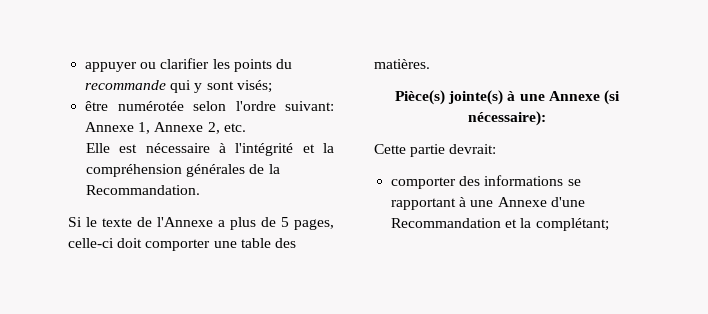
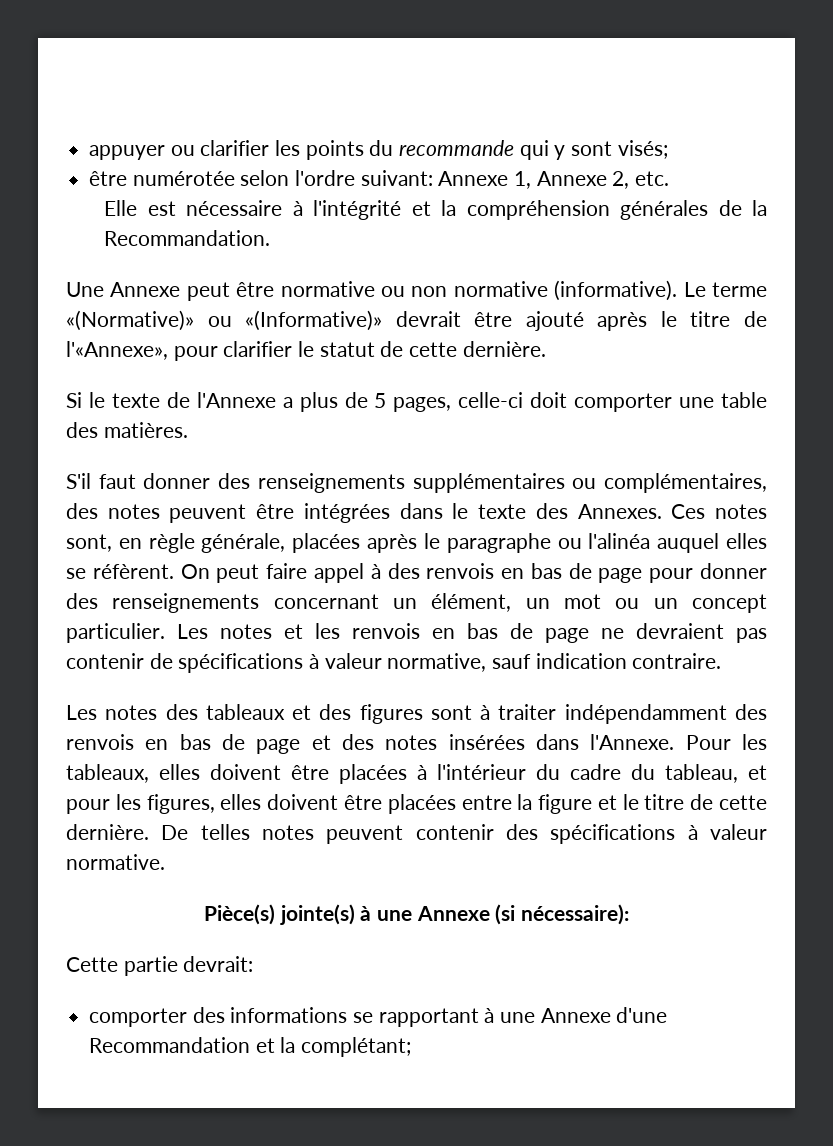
+ Une Annexe peut être normative ou non normative (informative). Le terme «(Normative)» ou «(Informative)» devrait être ajouté après le titre de l'«Annexe», pour clarifier le statut de cette dernière.
+ S'il faut donner des renseignements supplémentaires ou complémentaires, des notes peuvent être intégrées dans le texte des Annexes. Ces notes sont, en règle générale, placées après le paragraphe ou l'alinéa auquel elles se réfèrent. On peut faire appel à des renvois en bas de page pour donner des renseignements concernant un élément, un mot ou un concept particulier. Les notes et les renvois en bas de page ne devraient pas contenir de spécifications à valeur normative, sauf indication contraire.
+ Les notes des tableaux et des figures sont à traiter indépendamment des renvois en bas de page et des notes insérées dans l'Annexe. Pour les tableaux, elles doivent être placées à l'intérieur du cadre du tableau, et pour les figures, elles doivent être placées entre la figure et le titre de cette dernière. De telles notes peuvent contenir des spécifications à valeur normative.

